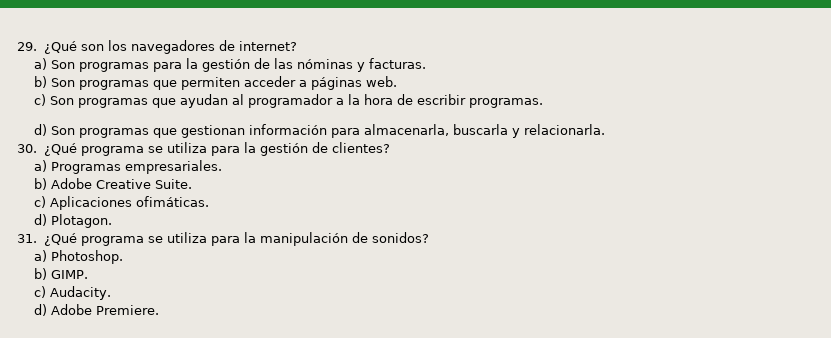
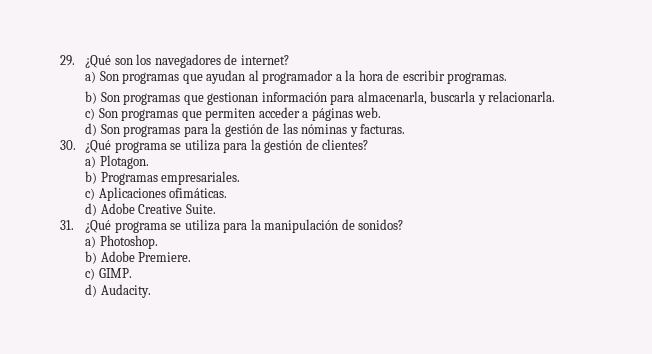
- a) Son programas para la gestión de las nóminas y facturas.
- b) Son programas que permiten acceder a páginas web.
- c) Son programas que ayudan al programador a la hora de escribir programas.
+ a) Son programas que ayudan al programador a la hora de escribir programas.
- d) Son programas que gestionan información para almacenarla, buscarla y relacionarla.
+ b) Son programas que gestionan información para almacenarla, buscarla y relacionarla.
+ c) Son programas que permiten acceder a páginas web.
+ d) Son programas para la gestión de las nóminas y facturas.
- a) Programas empresariales.
+ a) Plotagon.
+ b) Programas empresariales.
- b) Adobe Creative Suite.
- d) Plotagon.
+ d) Adobe Creative Suite.
- b) GIMP.
+ b) Adobe Premiere.
+ c) GIMP.
- c) Audacity.
+ d) Audacity.
- d) Adobe Premiere.

